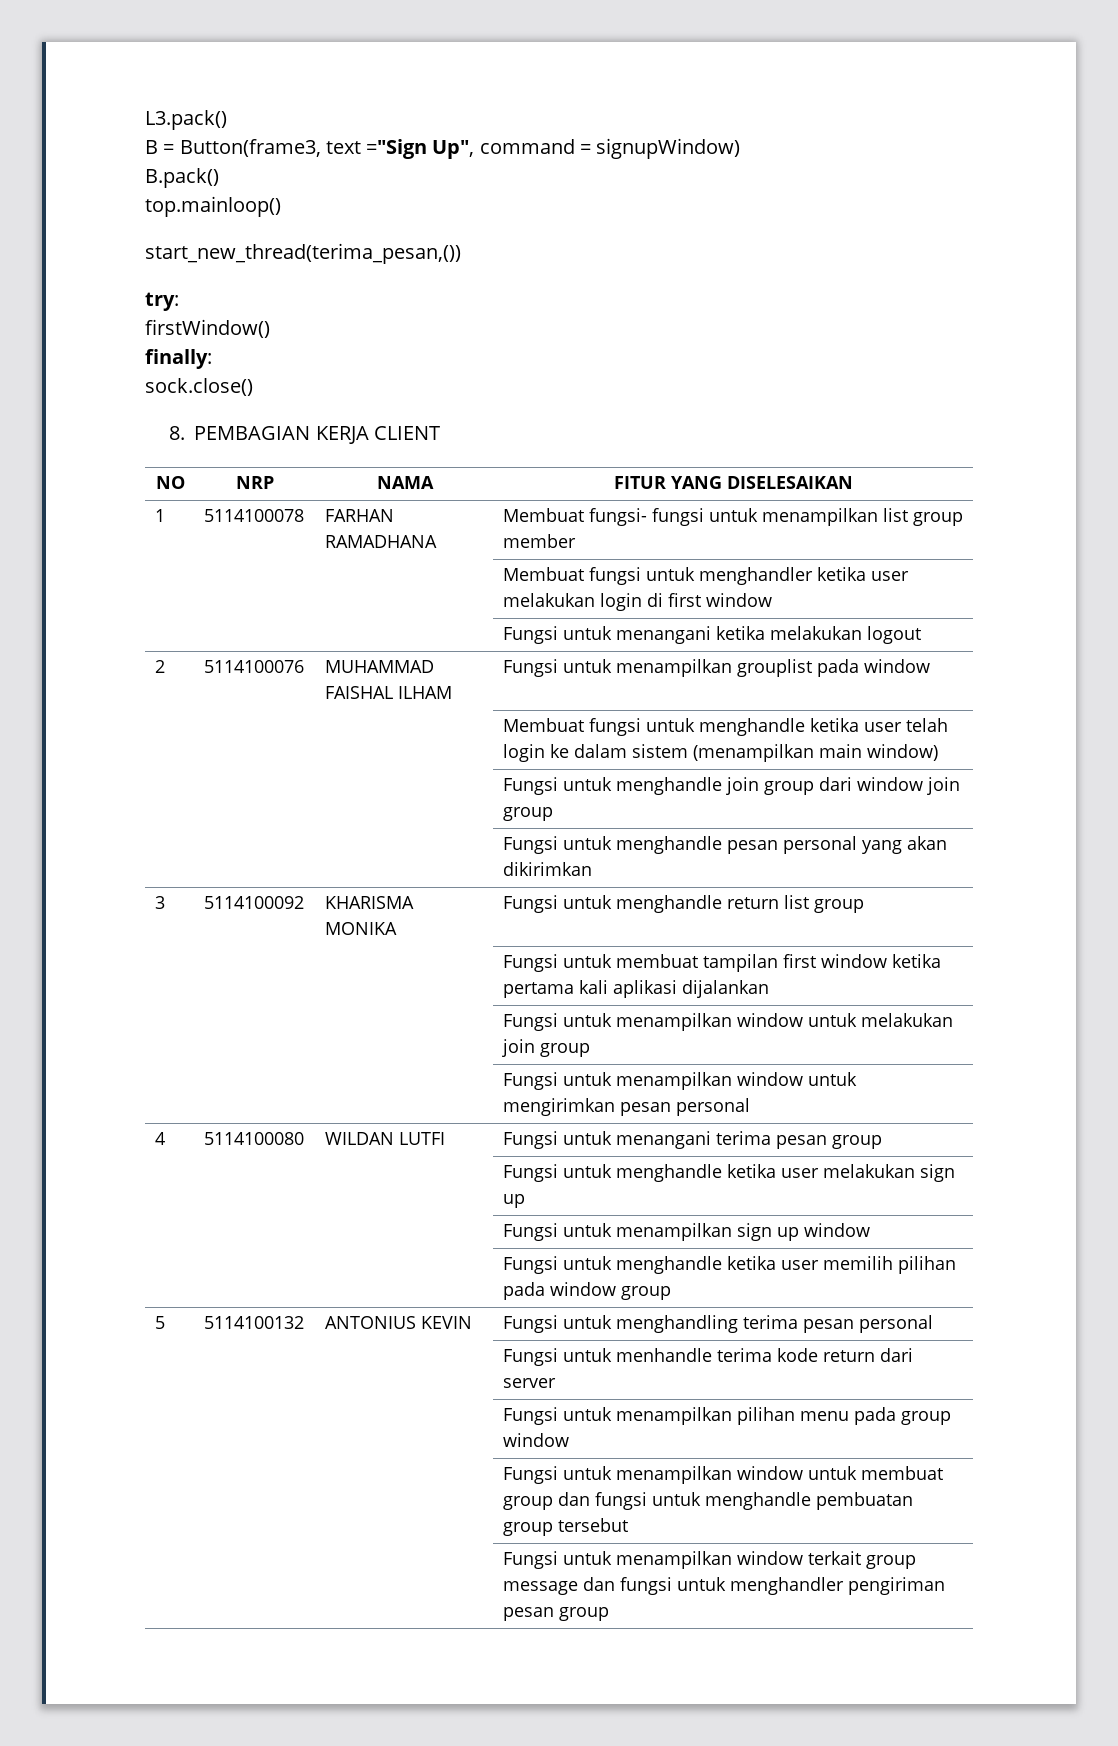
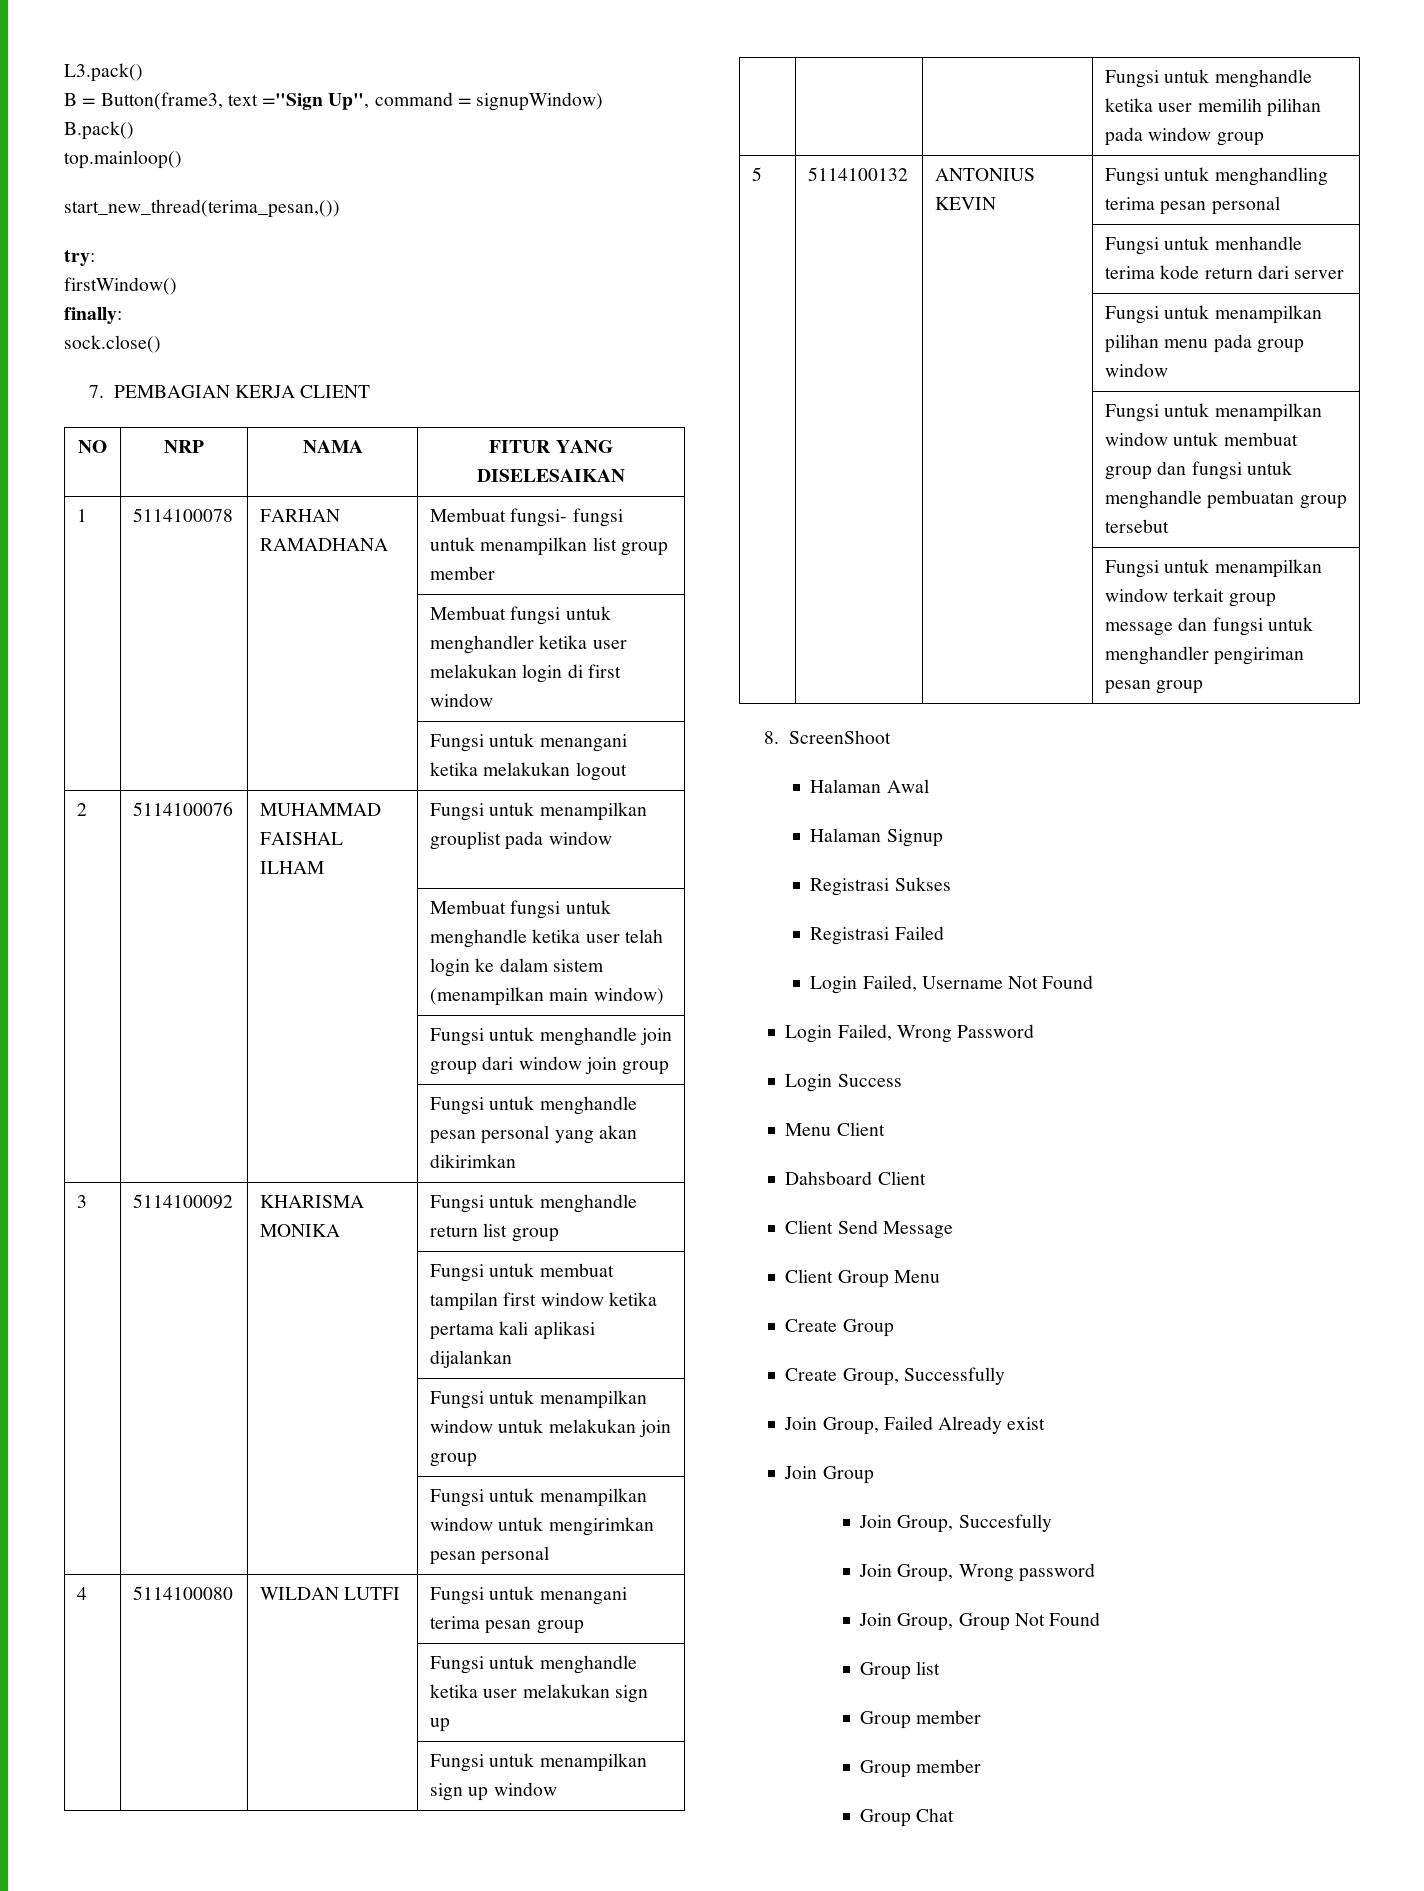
- 8. PEMBAGIAN KERJA CLIENT
+ 7. PEMBAGIAN KERJA CLIENT
+ 8. ScreenShoot
+ Halaman Awal
+ Halaman Signup
+ Registrasi Sukses
+ Registrasi Failed
+ Login Failed, Username Not Found
+ Login Failed, Wrong Password
+ Login Success
+ Menu Client
+ Dahsboard Client
+ Client Send Message
+ Client Group Menu
+ Create Group
+ Create Group, Successfully
+ Join Group, Failed Already exist
+ Join Group
+ Join Group, Succesfully
+ Join Group, Wrong password
+ Join Group, Group Not Found
+ Group list
+ Group member
+ Group member
+ Group Chat

